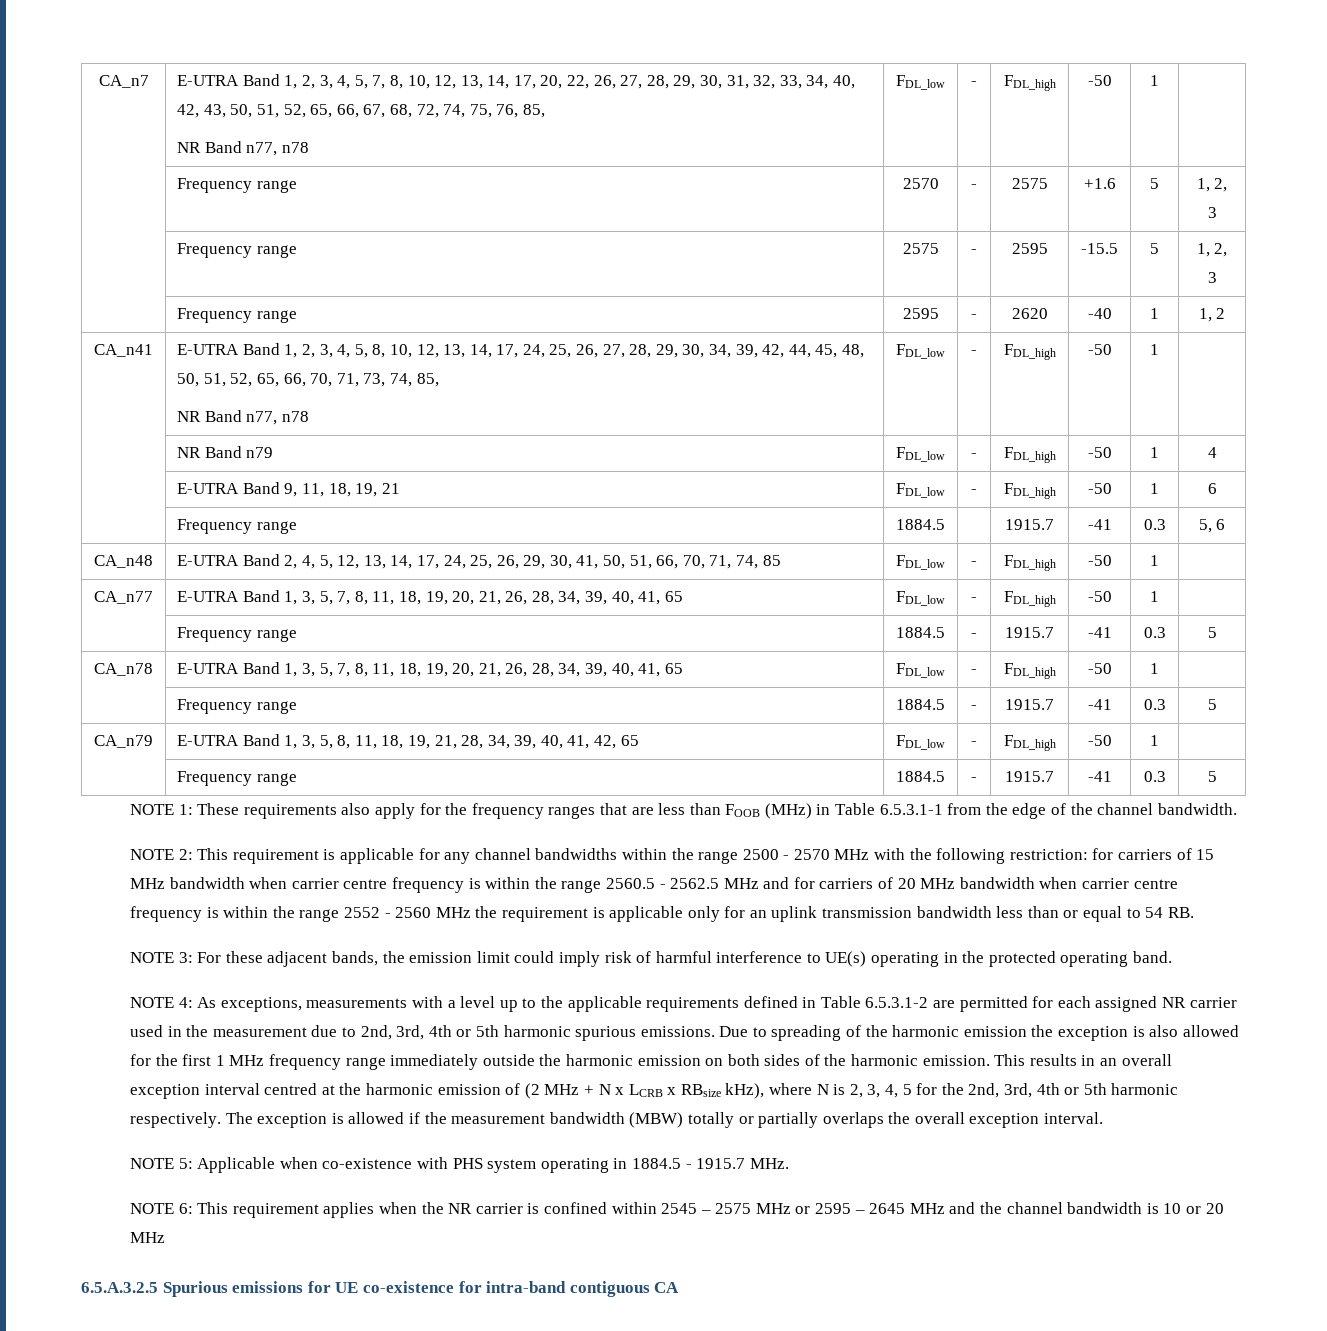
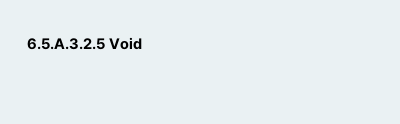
- CA_n7 | E-UTRA Band 1, 2, 3, 4, 5, 7, 8, 10, 12, 13, 14, 17, 20, 22, 26, 27, 28, 29, 30, 31, 32, 33, 34, 40, 42, 43, 50, 51, 52, 65, 66, 67, 68, 72, 74, 75, 76, 85,
- NR Band n77, n78 | FDL_low | - | FDL_high | -50 | 1 |
- | Frequency range | 2570 | - | 2575 | +1.6 | 5 | 1, 2, 3
- | Frequency range | 2575 | - | 2595 | -15.5 | 5 | 1, 2, 3
- | Frequency range | 2595 | - | 2620 | -40 | 1 | 1, 2
- CA_n41 | E-UTRA Band 1, 2, 3, 4, 5, 8, 10, 12, 13, 14, 17, 24, 25, 26, 27, 28, 29, 30, 34, 39, 42, 44, 45, 48, 50, 51, 52, 65, 66, 70, 71, 73, 74, 85,
- NR Band n77, n78 | FDL_low | - | FDL_high | -50 | 1 |
- | NR Band n79 | FDL_low | - | FDL_high | -50 | 1 | 4
- | E-UTRA Band 9, 11, 18, 19, 21 | FDL_low | - | FDL_high | -50 | 1 | 6
- | Frequency range | 1884.5 | | 1915.7 | -41 | 0.3 | 5, 6
- CA_n48 | E-UTRA Band 2, 4, 5, 12, 13, 14, 17, 24, 25, 26, 29, 30, 41, 50, 51, 66, 70, 71, 74, 85 | FDL_low | - | FDL_high | -50 | 1 |
- CA_n77 | E-UTRA Band 1, 3, 5, 7, 8, 11, 18, 19, 20, 21, 26, 28, 34, 39, 40, 41, 65 | FDL_low | - | FDL_high | -50 | 1 |
- | Frequency range | 1884.5 | - | 1915.7 | -41 | 0.3 | 5
- CA_n78 | E-UTRA Band 1, 3, 5, 7, 8, 11, 18, 19, 20, 21, 26, 28, 34, 39, 40, 41, 65 | FDL_low | - | FDL_high | -50 | 1 |
- | Frequency range | 1884.5 | - | 1915.7 | -41 | 0.3 | 5
- CA_n79 | E-UTRA Band 1, 3, 5, 8, 11, 18, 19, 21, 28, 34, 39, 40, 41, 42, 65 | FDL_low | - | FDL_high | -50 | 1 |
- | Frequency range | 1884.5 | - | 1915.7 | -41 | 0.3 | 5
- NOTE 1: These requirements also apply for the frequency ranges that are less than FOOB (MHz) in Table 6.5.3.1-1 from the edge of the channel bandwidth.
- NOTE 2: This requirement is applicable for any channel bandwidths within the range 2500 - 2570 MHz with the following restriction: for carriers of 15 MHz bandwidth when carrier centre frequency is within the range 2560.5 - 2562.5 MHz and for carriers of 20 MHz bandwidth when carrier centre frequency is within the range 2552 - 2560 MHz the requirement is applicable only for an uplink transmission bandwidth less than or equal to 54 RB.
- NOTE 3: For these adjacent bands, the emission limit could imply risk of harmful interference to UE(s) operating in the protected operating band.
- NOTE 4: As exceptions, measurements with a level up to the applicable requirements defined in Table 6.5.3.1-2 are permitted for each assigned NR carrier used in the measurement due to 2nd, 3rd, 4th or 5th harmonic spurious emissions. Due to spreading of the harmonic emission the exception is also allowed for the first 1 MHz frequency range immediately outside the harmonic emission on both sides of the harmonic emission. This results in an overall exception interval centred at the harmonic emission of (2 MHz + N x LCRB x RBsize kHz), where N is 2, 3, 4, 5 for the 2nd, 3rd, 4th or 5th harmonic respectively. The exception is allowed if the measurement bandwidth (MBW) totally or partially overlaps the overall exception interval.
- NOTE 5: Applicable when co-existence with PHS system operating in 1884.5 - 1915.7 MHz.
- NOTE 6: This requirement applies when the NR carrier is confined within 2545 – 2575 MHz or 2595 – 2645 MHz and the channel bandwidth is 10 or 20 MHz
- 6.5.A.3.2.5 Spurious emissions for UE co-existence for intra-band contiguous CA
+ 6.5.A.3.2.5 Void

